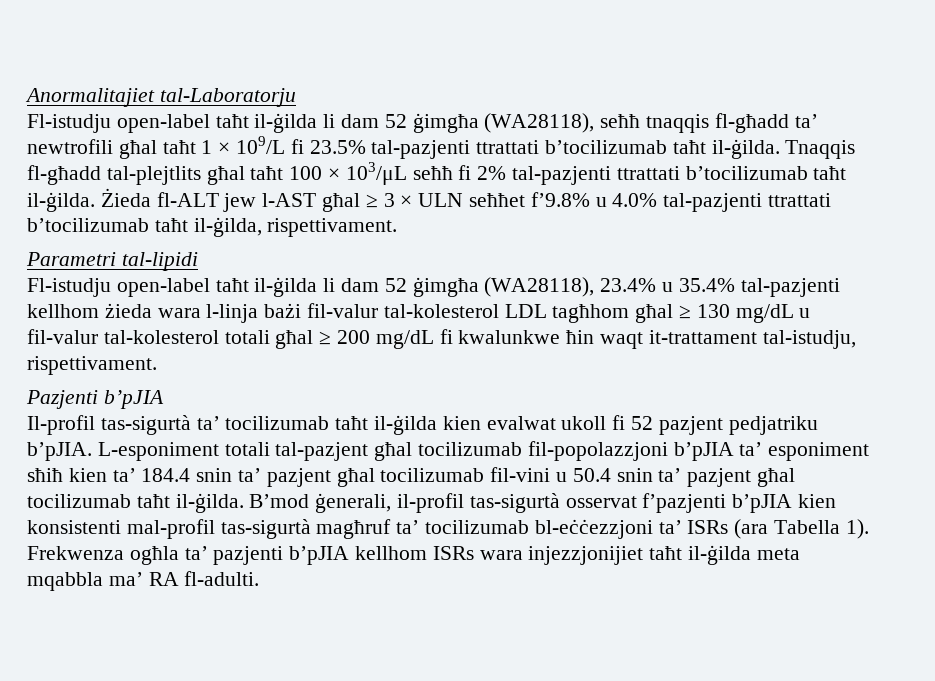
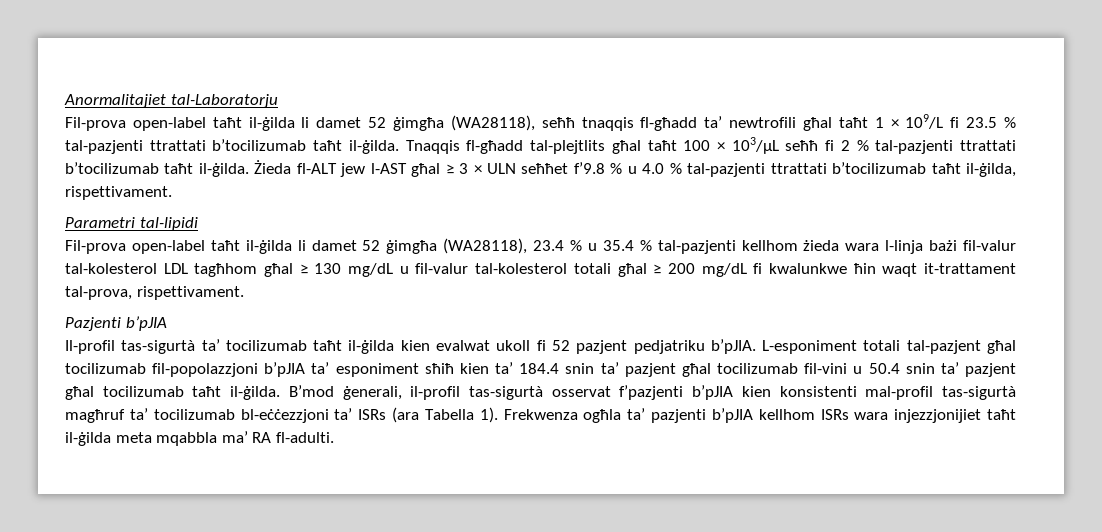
- Fl-istudju open-label taħt il-ġilda li dam 52 ġimgħa (WA28118), seħħ tnaqqis fl-għadd ta’ newtrofili għal taħt 1 × 109/L fi 23.5% tal-pazjenti ttrattati b’tocilizumab taħt il-ġilda.
+ Fil-prova open-label taħt il-ġilda li damet 52 ġimgħa (WA28118), seħħ tnaqqis fl-għadd ta’ newtrofili għal taħt 1 × 109/L fi 23.5 % tal-pazjenti ttrattati b’tocilizumab taħt il-ġilda.
- Tnaqqis fl-għadd tal-plejtlits għal taħt 100 × 103/μL seħħ fi 2% tal-pazjenti ttrattati b’tocilizumab taħt il-ġilda.
+ Tnaqqis fl-għadd tal-plejtlits għal taħt 100 × 103/μL seħħ fi 2 % tal-pazjenti ttrattati b’tocilizumab taħt il-ġilda.
- Żieda fl-ALT jew l-AST għal ≥ 3 × ULN seħħet f’9.8% u 4.0% tal-pazjenti ttrattati b’tocilizumab taħt il-ġilda, rispettivament.
+ Żieda fl-ALT jew l-AST għal ≥ 3 × ULN seħħet f’9.8 % u 4.0 % tal-pazjenti ttrattati b’tocilizumab taħt il-ġilda, rispettivament.
- Fl-istudju open-label taħt il-ġilda li dam 52 ġimgħa (WA28118), 23.4% u 35.4% tal-pazjenti kellhom żieda wara l-linja bażi fil-valur tal-kolesterol LDL tagħhom għal ≥ 130 mg/dL u fil-valur tal-kolesterol totali għal ≥ 200 mg/dL fi kwalunkwe ħin waqt it-trattament tal-istudju, rispettivament.
+ Fil-prova open-label taħt il-ġilda li damet 52 ġimgħa (WA28118), 23.4 % u 35.4 % tal-pazjenti kellhom żieda wara l-linja bażi fil-valur tal-kolesterol LDL tagħhom għal ≥ 130 mg/dL u fil-valur tal-kolesterol totali għal ≥ 200 mg/dL fi kwalunkwe ħin waqt it-trattament tal-prova, rispettivament.

